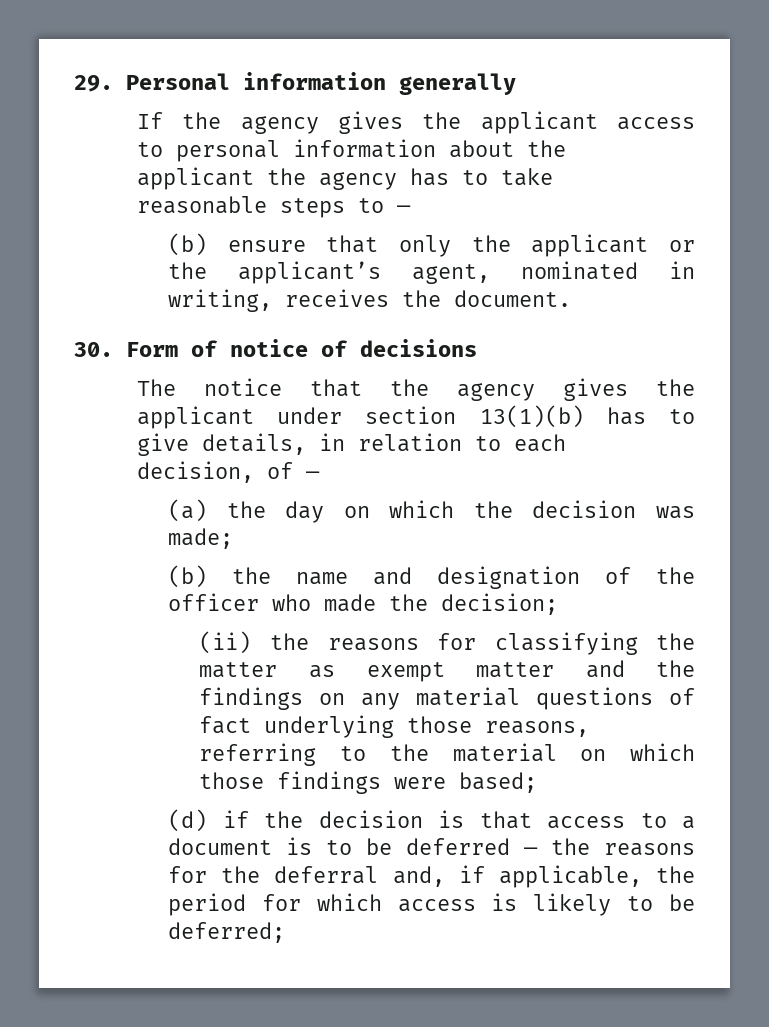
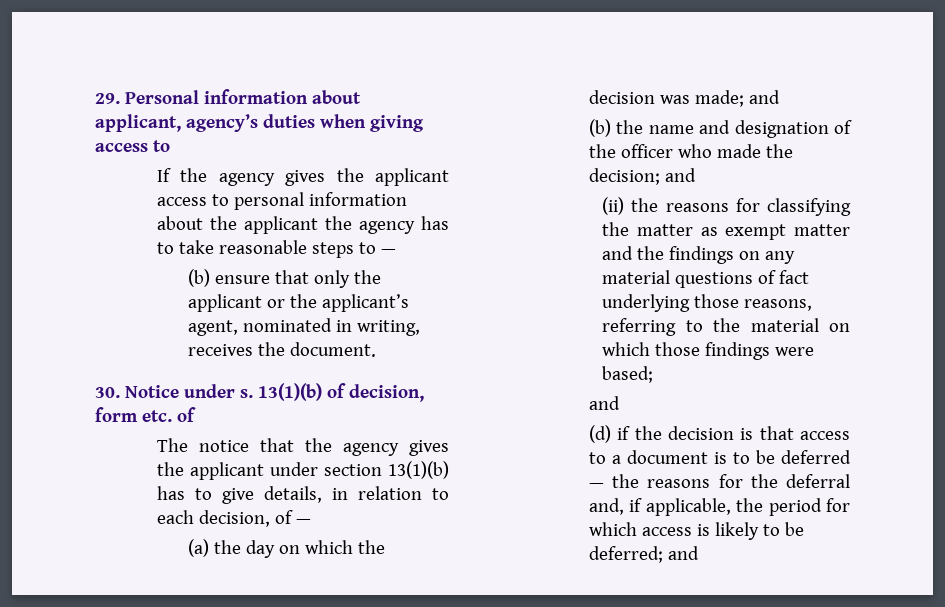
- 29. Personal information generally
+ 29. Personal information about applicant, agency’s duties when giving access to
- 30. Form of notice of decisions
+ 30. Notice under s. 13(1)(b) of decision, form etc. of
- (a) the day on which the decision was made;
+ (a) the day on which the decision was made; and
- (b) the name and designation of the officer who made the decision;
+ (b) the name and designation of the officer who made the decision; and
  (ii) the reasons for classifying the matter as exempt matter and the findings on any material questions of fact underlying those reasons, referring to the material on which those findings were based;
+ and
- (d) if the decision is that access to a document is to be deferred — the reasons for the deferral and, if applicable, the period for which access is likely to be deferred;
+ (d) if the decision is that access to a document is to be deferred — the reasons for the deferral and, if applicable, the period for which access is likely to be deferred; and

